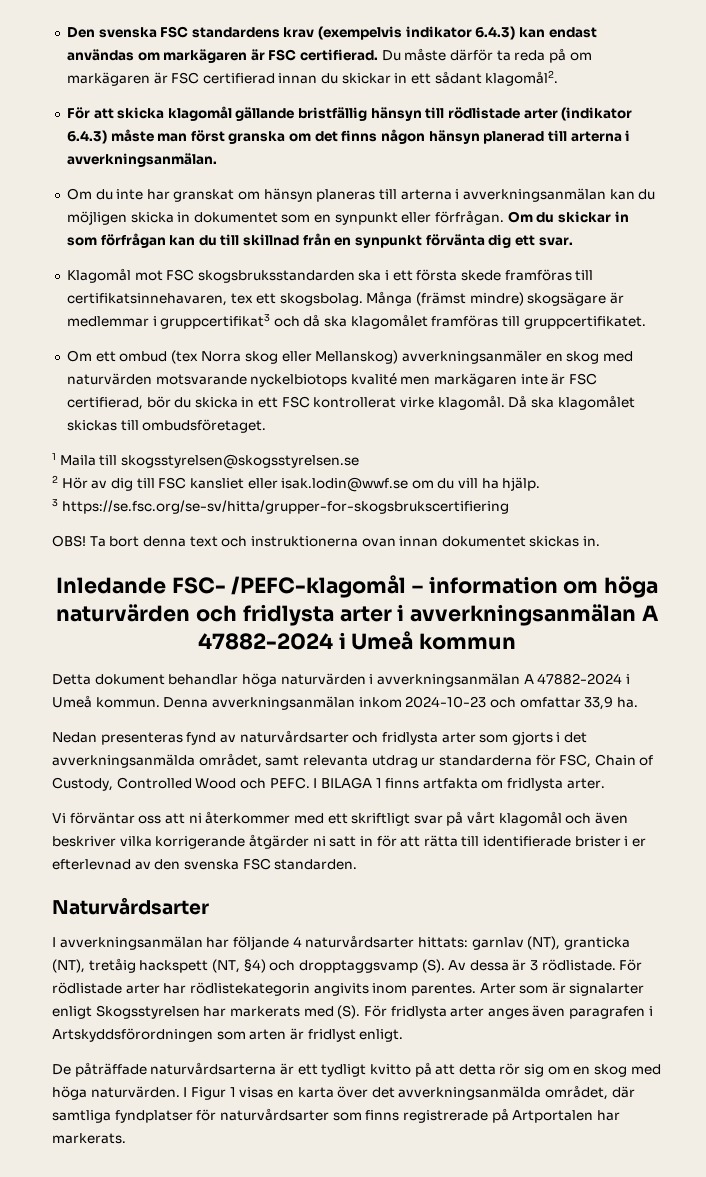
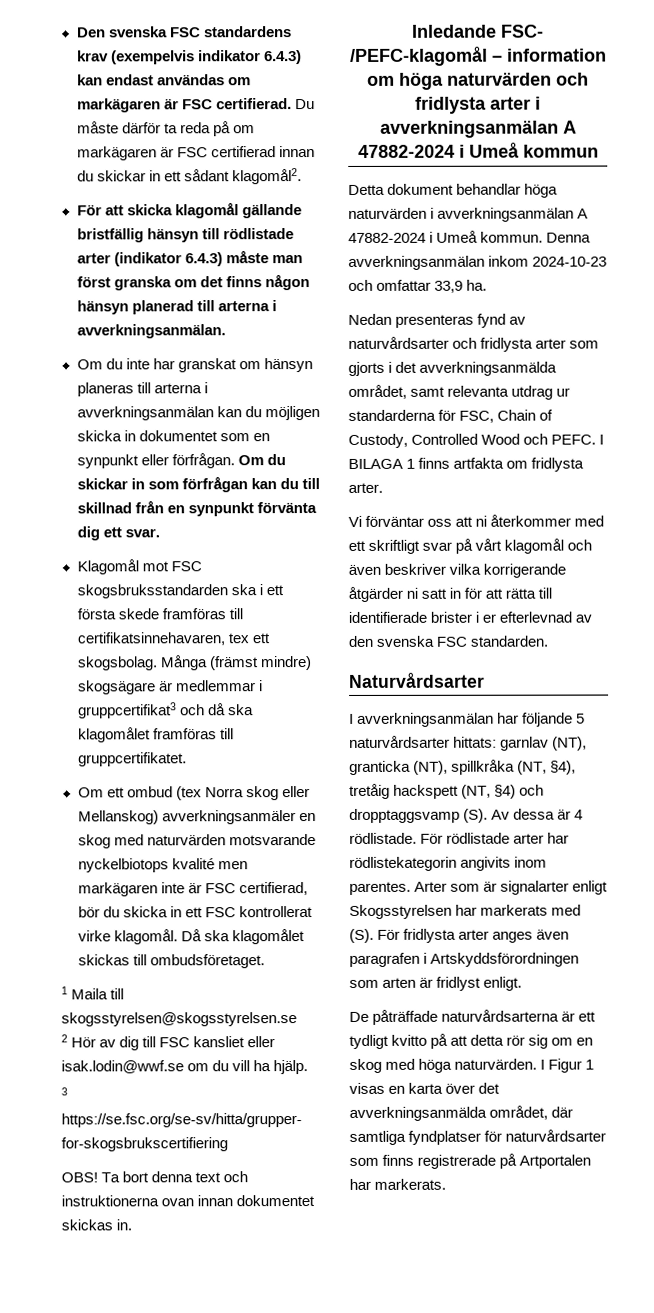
- I avverkningsanmälan har följande 4 naturvårdsarter hittats: garnlav (NT), granticka (NT), tretåig hackspett (NT, §4) och dropptaggsvamp (S). Av dessa är 3 rödlistade.
+ I avverkningsanmälan har följande 5 naturvårdsarter hittats: garnlav (NT), granticka (NT), spillkråka (NT, §4), tretåig hackspett (NT, §4) och dropptaggsvamp (S). Av dessa är 4 rödlistade.

